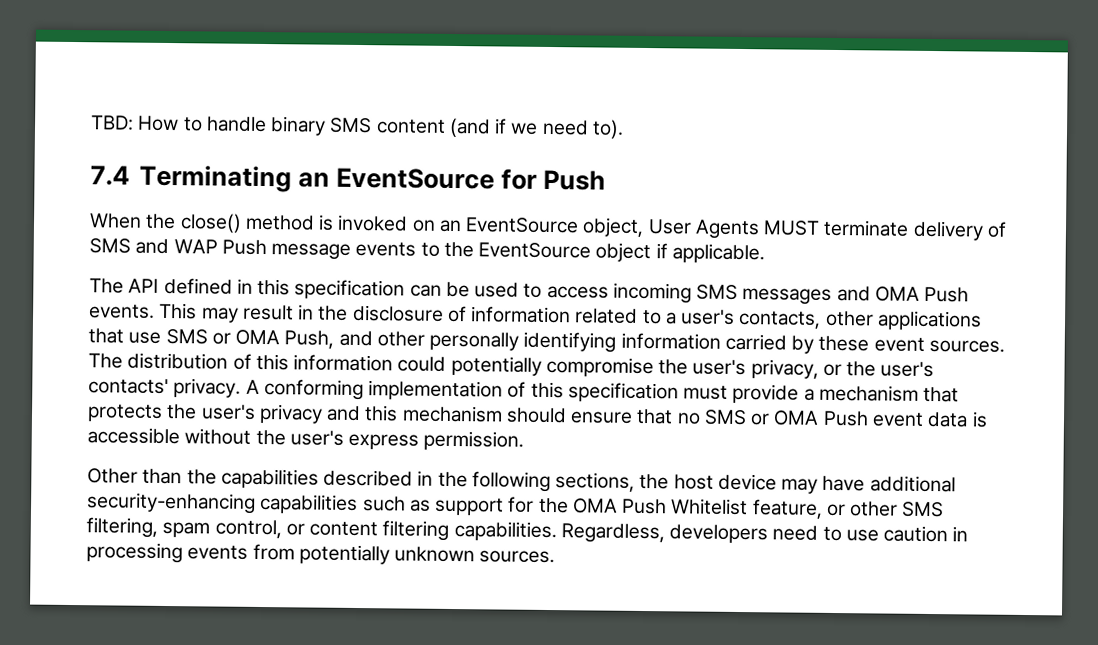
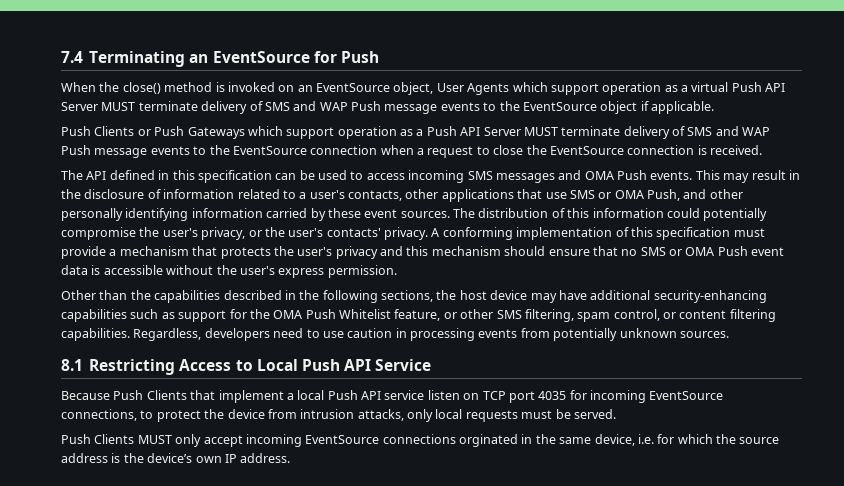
- TBD: How to handle binary SMS content (and if we need to).
- When the close() method is invoked on an EventSource object, User Agents MUST terminate delivery of SMS and WAP Push message events to the EventSource object if applicable.
+ When the close() method is invoked on an EventSource object, User Agents which support operation as a virtual Push API Server MUST terminate delivery of SMS and WAP Push message events to the EventSource object if applicable.
+ Push Clients or Push Gateways which support operation as a Push API Server MUST terminate delivery of SMS and WAP Push message events to the EventSource connection when a request to close the EventSource connection is received.
+ 8.1 Restricting Access to Local Push API Service
+ Because Push Clients that implement a local Push API service listen on TCP port 4035 for incoming EventSource connections, to protect the device from intrusion attacks, only local requests must be served.
+ Push Clients MUST only accept incoming EventSource connections orginated in the same device, i.e. for which the source address is the device’s own IP address.

